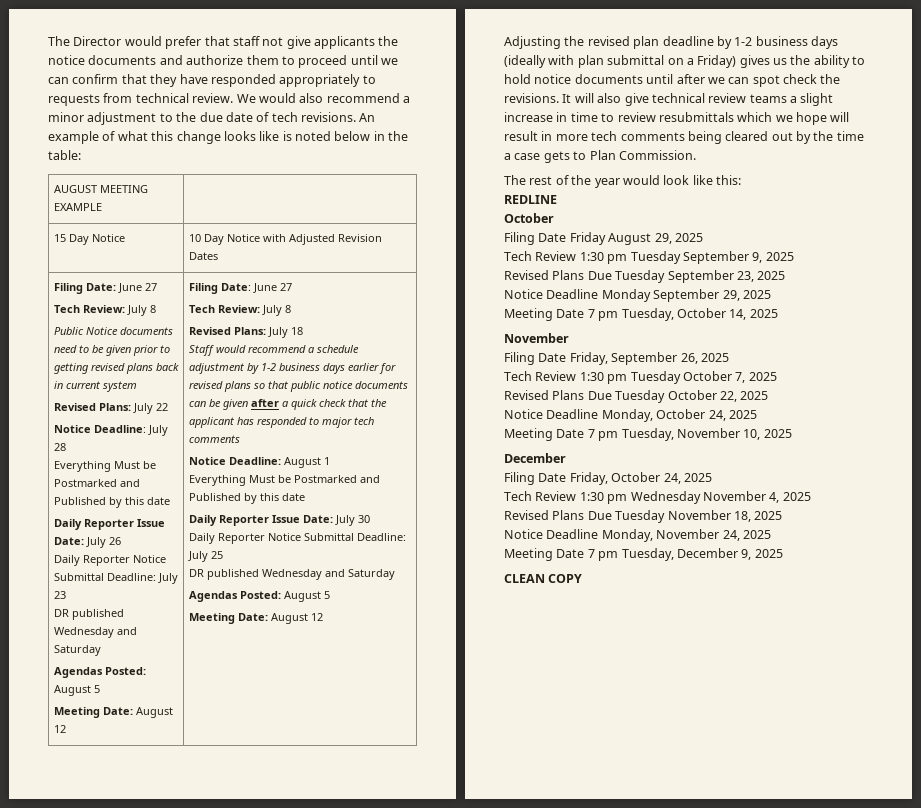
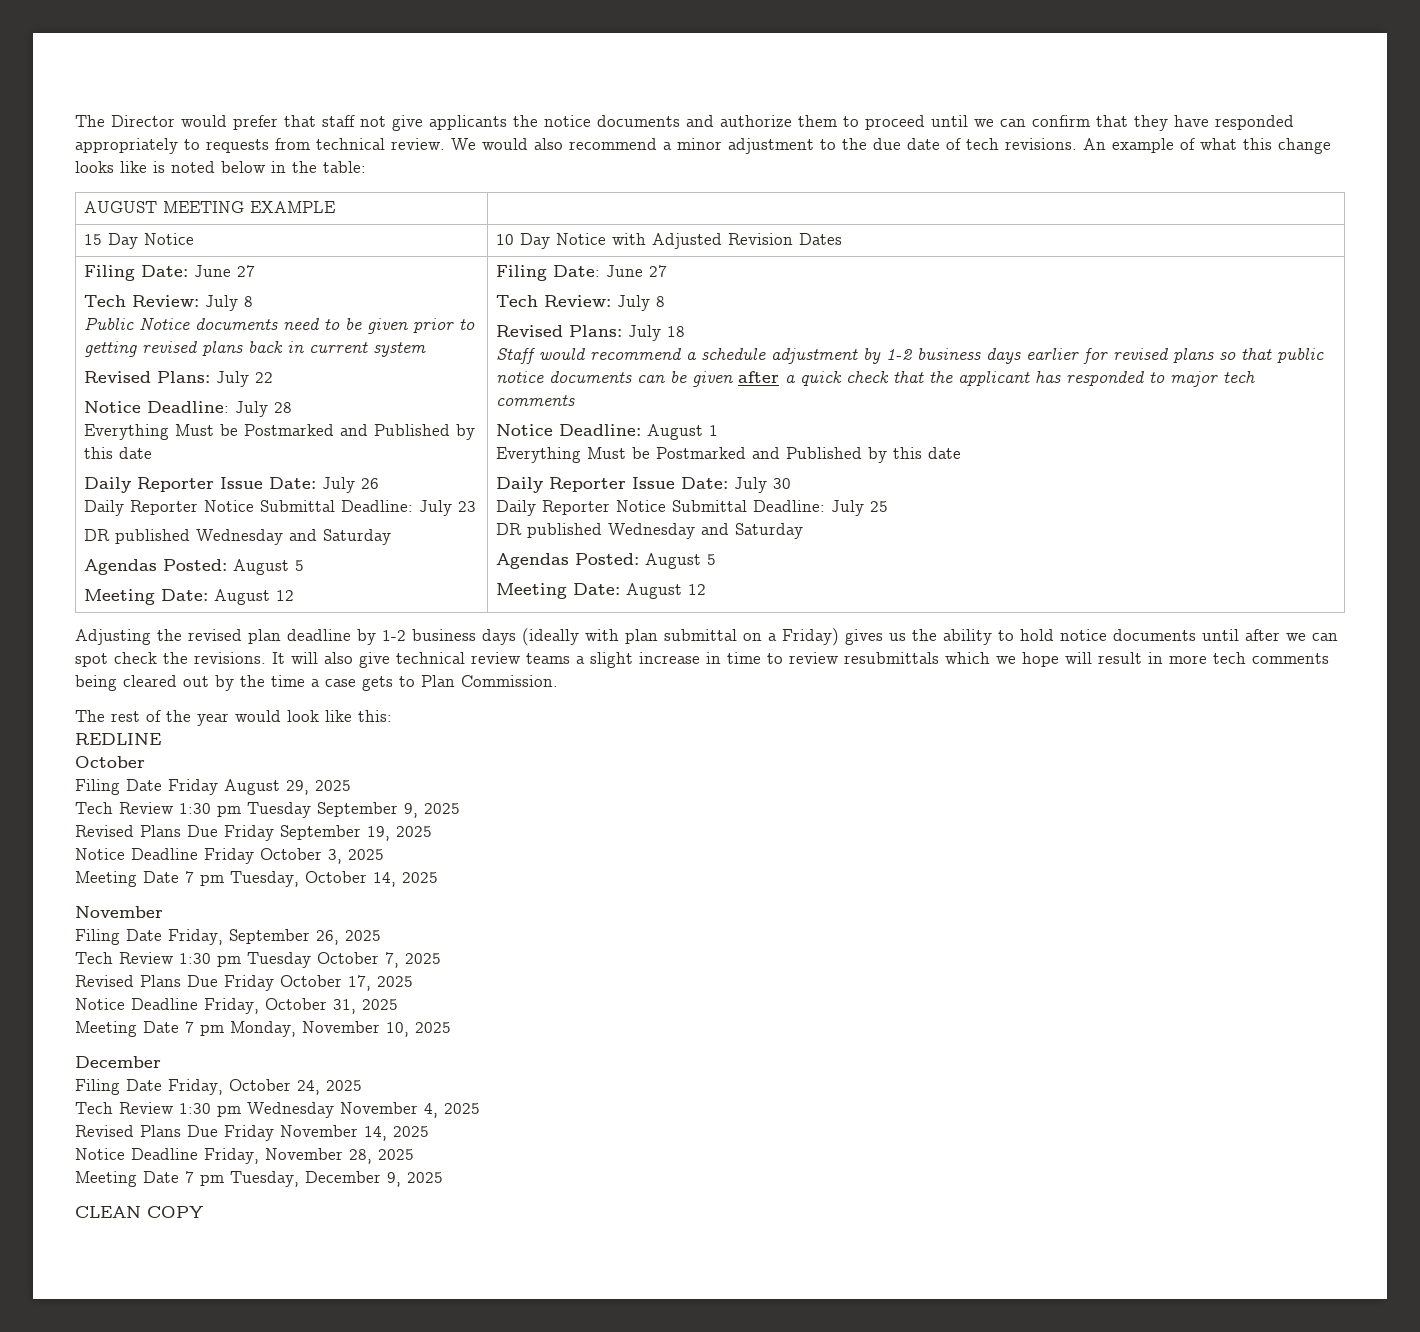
- Revised Plans Due Tuesday September 23, 2025
- Notice Deadline Monday September 29, 2025
+ Revised Plans Due Friday September 19, 2025
+ Notice Deadline Friday October 3, 2025
- Revised Plans Due Tuesday October 22, 2025
- Notice Deadline Monday, October 24, 2025
- Meeting Date 7 pm Tuesday, November 10, 2025
+ Revised Plans Due Friday October 17, 2025
+ Notice Deadline Friday, October 31, 2025
+ Meeting Date 7 pm Monday, November 10, 2025
- Revised Plans Due Tuesday November 18, 2025
- Notice Deadline Monday, November 24, 2025
+ Revised Plans Due Friday November 14, 2025
+ Notice Deadline Friday, November 28, 2025

